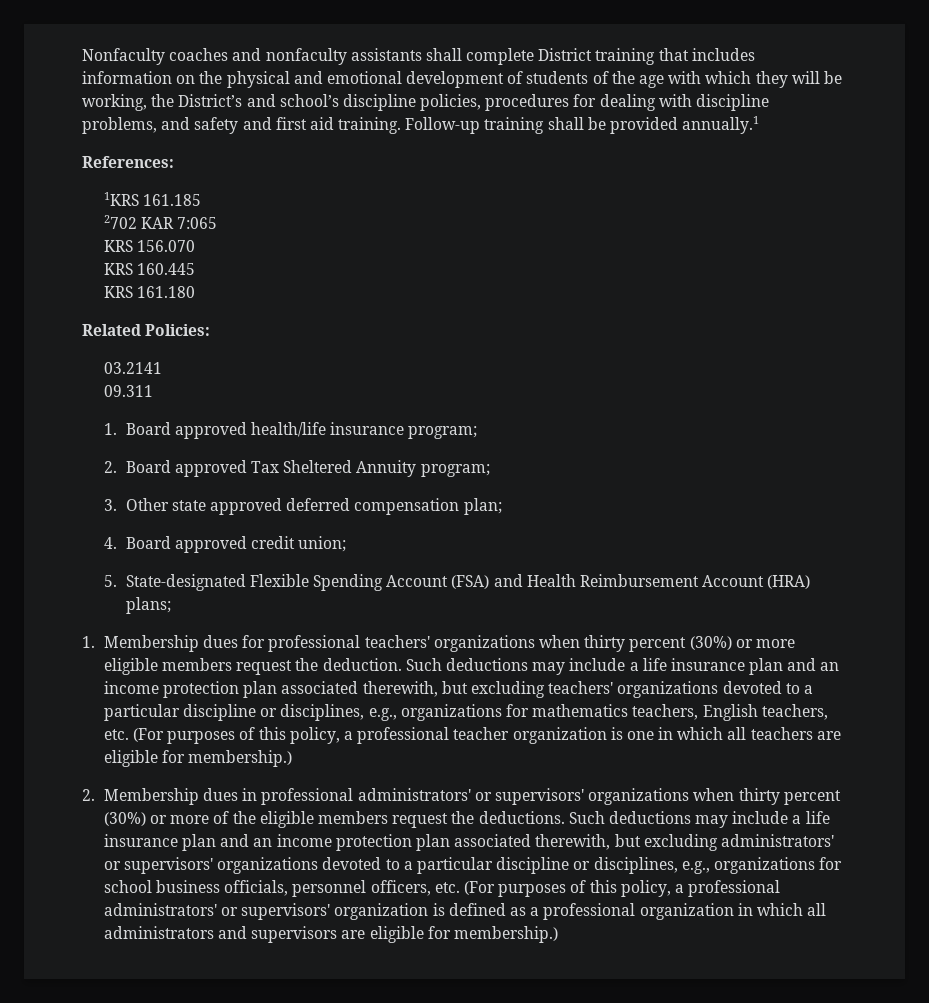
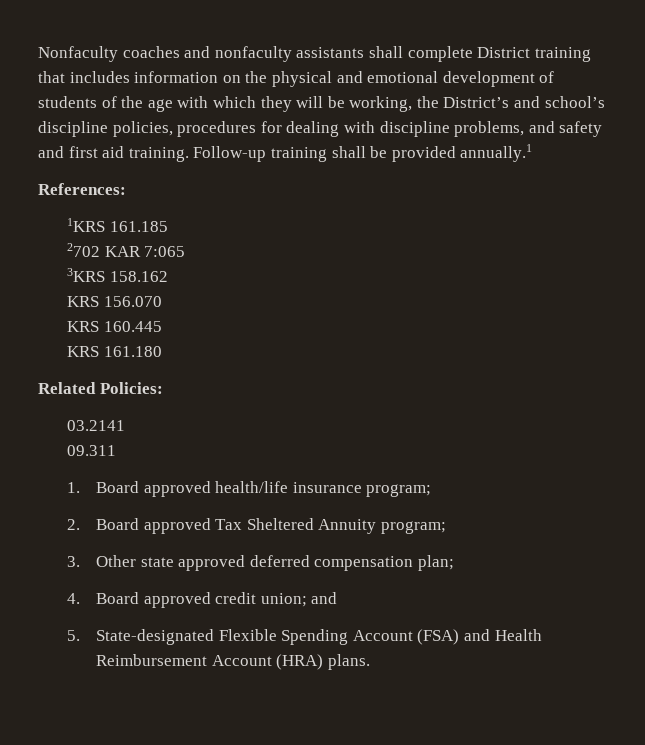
+ 3KRS 158.162
- 4. Board approved credit union;
+ 4. Board approved credit union; and
- 5. State-designated Flexible Spending Account (FSA) and Health Reimbursement Account (HRA) plans;
- 1. Membership dues for professional teachers' organizations when thirty percent (30%) or more eligible members request the deduction. Such deductions may include a life insurance plan and an income protection plan associated therewith, but excluding teachers' organizations devoted to a particular discipline or disciplines, e.g., organizations for mathematics teachers, English teachers, etc. (For purposes of this policy, a professional teacher organization is one in which all teachers are eligible for membership.)
- 2. Membership dues in professional administrators' or supervisors' organizations when thirty percent (30%) or more of the eligible members request the deductions. Such deductions may include a life insurance plan and an income protection plan associated therewith, but excluding administrators' or supervisors' organizations devoted to a particular discipline or disciplines, e.g., organizations for school business officials, personnel officers, etc. (For purposes of this policy, a professional administrators' or supervisors' organization is defined as a professional organization in which all administrators and supervisors are eligible for membership.)
+ 5. State-designated Flexible Spending Account (FSA) and Health Reimbursement Account (HRA) plans.

